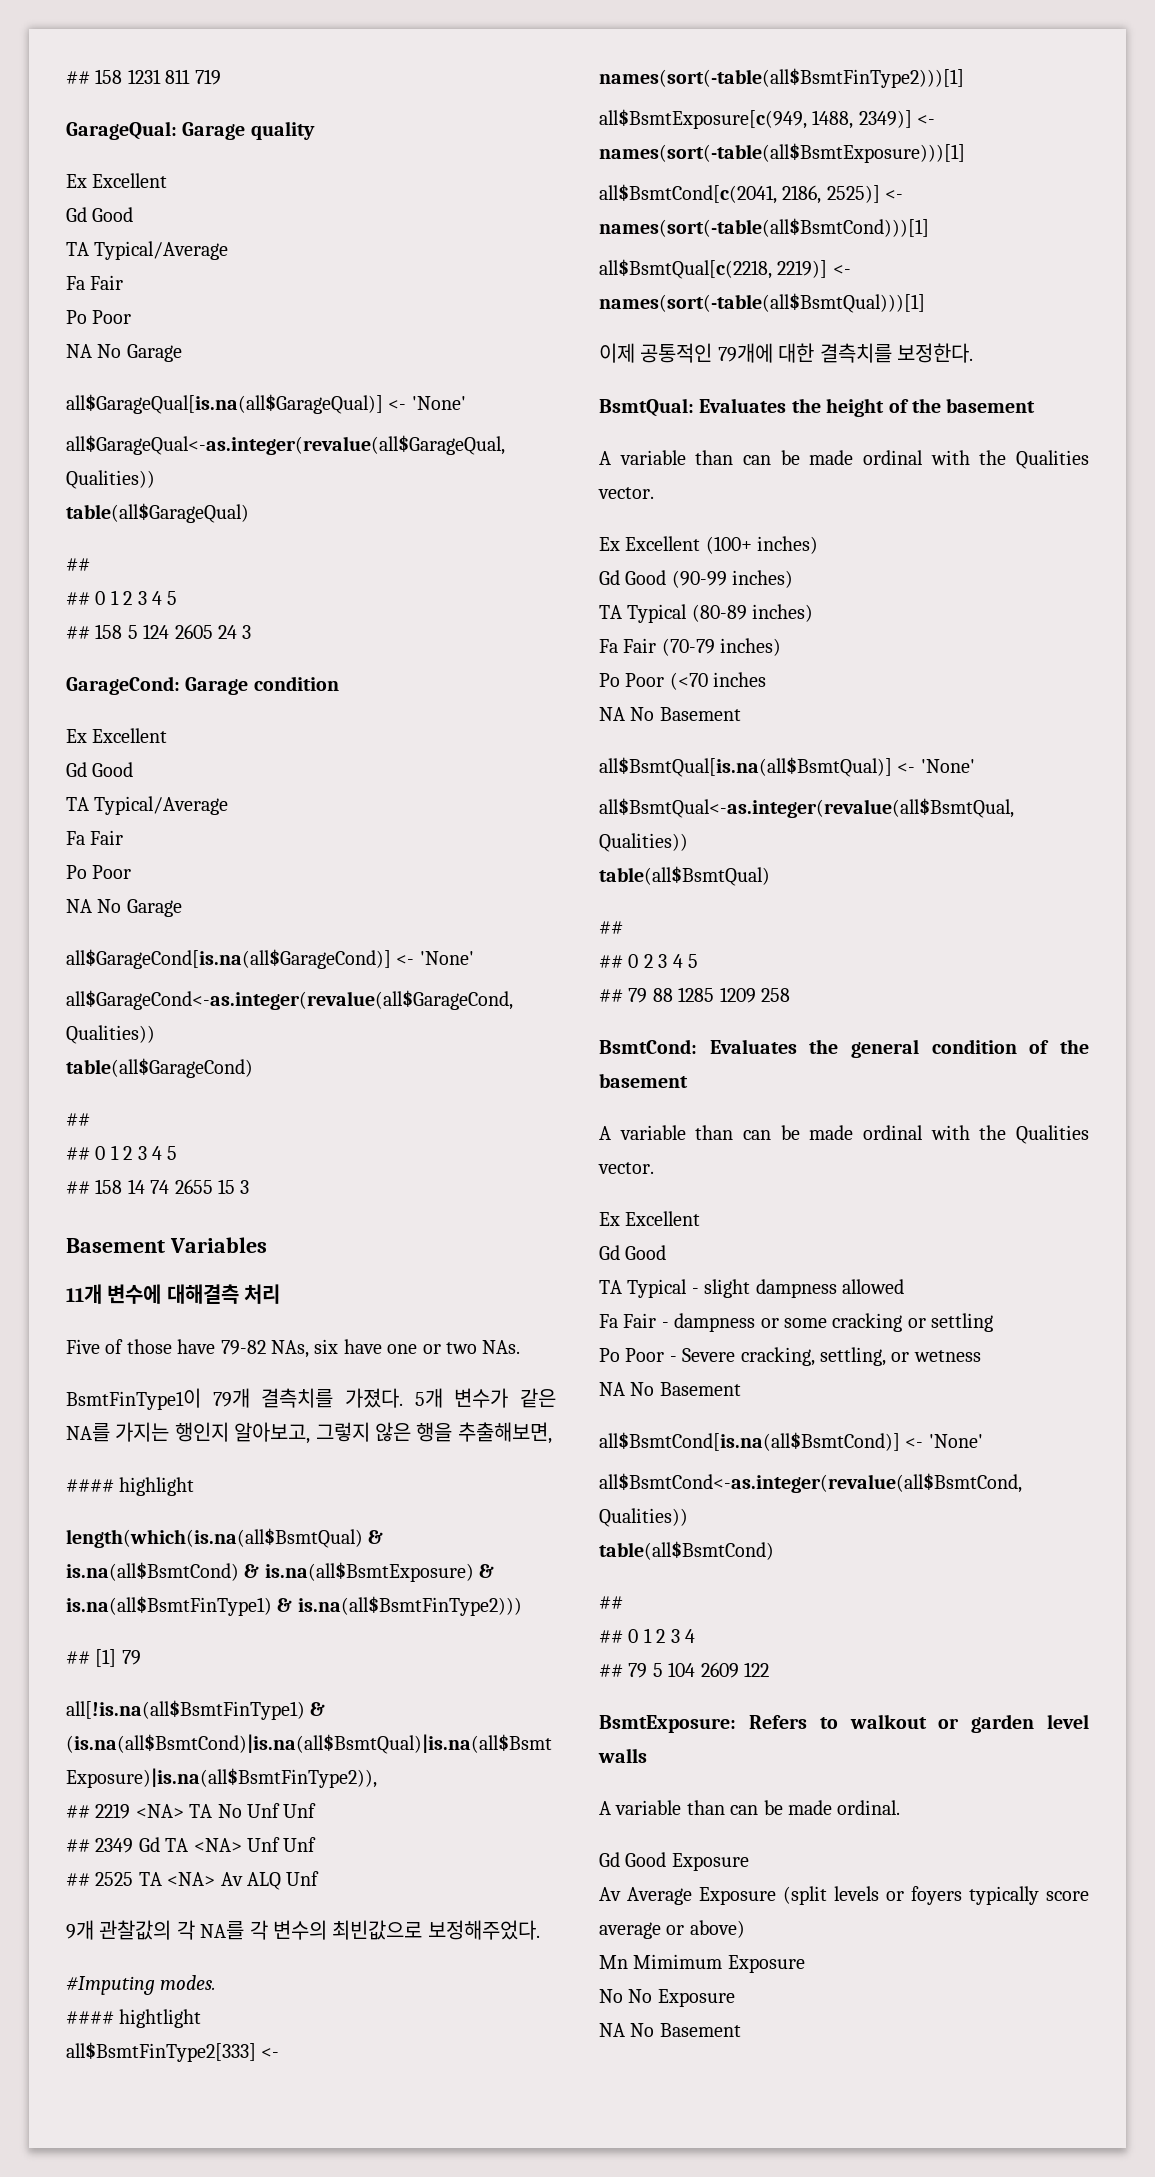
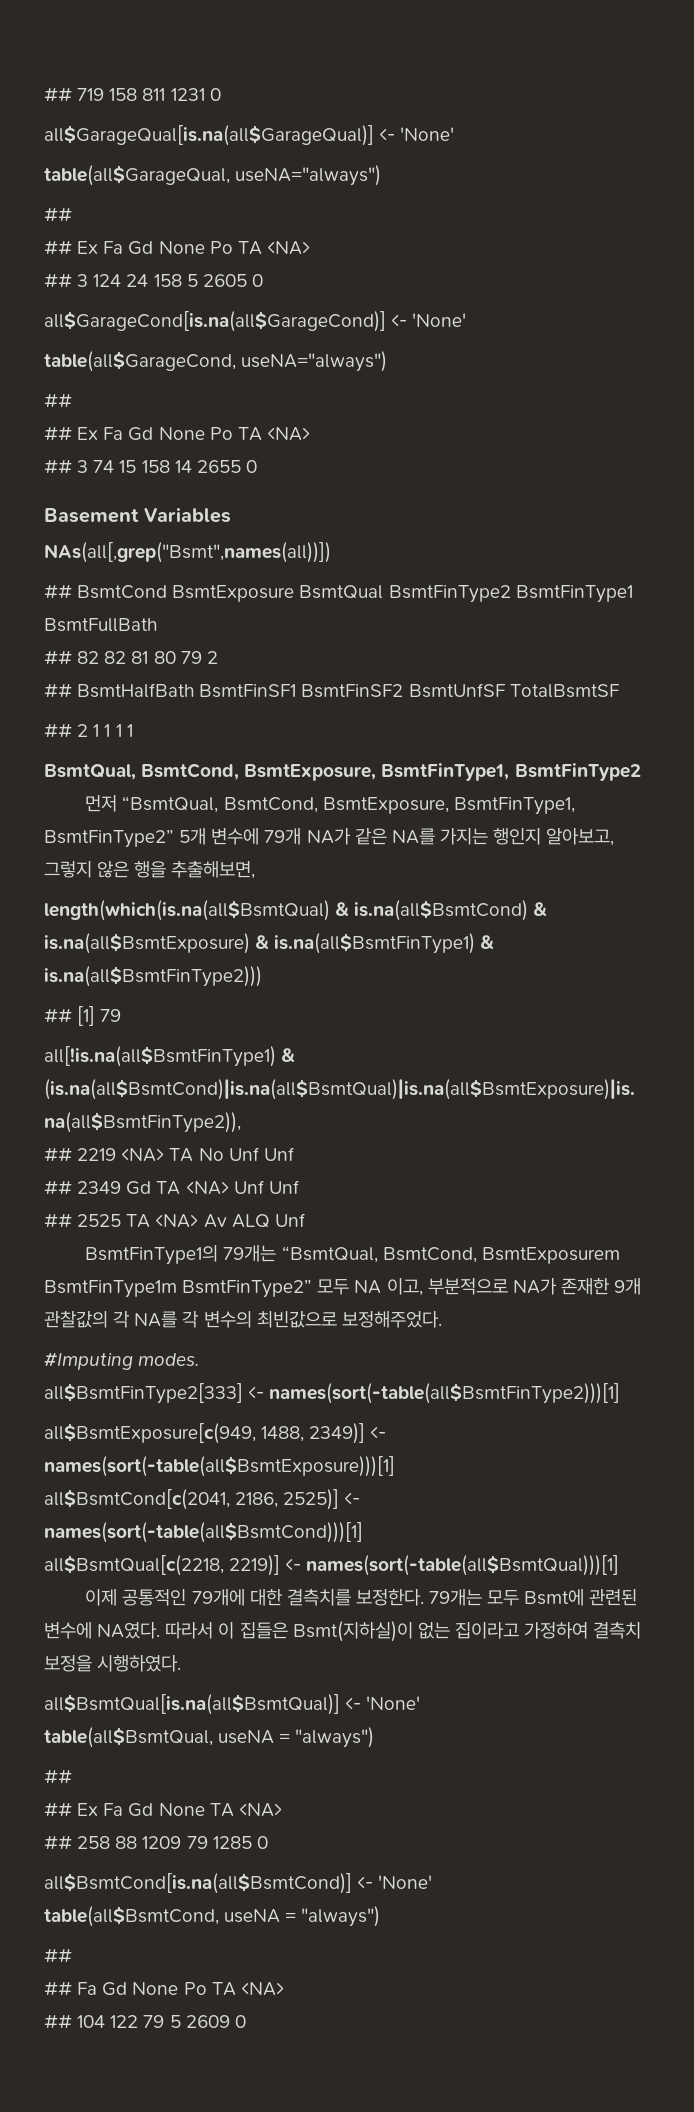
- ## 158 1231 811 719
- GarageQual: Garage quality
- Ex Excellent
- Gd Good
- TA Typical/Average
- Fa Fair
- Po Poor
- NA No Garage
+ ## 719 158 811 1231 0
- all$GarageQual<-as.integer(revalue(all$GarageQual, Qualities))
- table(all$GarageQual)
+ table(all$GarageQual, useNA="always")
  ##
- ## 0 1 2 3 4 5
- ## 158 5 124 2605 24 3
- GarageCond: Garage condition
- Ex Excellent
- Gd Good
- TA Typical/Average
- Fa Fair
- Po Poor
- NA No Garage
+ ## Ex Fa Gd None Po TA <NA>
+ ## 3 124 24 158 5 2605 0
- all$GarageCond<-as.integer(revalue(all$GarageCond, Qualities))
- table(all$GarageCond)
+ table(all$GarageCond, useNA="always")
  ##
- ## 0 1 2 3 4 5
- ## 158 14 74 2655 15 3
+ ## Ex Fa Gd None Po TA <NA>
+ ## 3 74 15 158 14 2655 0
  Basement Variables
- 11개 변수에 대해결측 처리
- Five of those have 79-82 NAs, six have one or two NAs.
- BsmtFinType1이 79개 결측치를 가졌다. 5개 변수가 같은 NA를 가지는 행인지 알아보고, 그렇지 않은 행을 추출해보면,
+ NAs(all[,grep("Bsmt",names(all))])
+ ## BsmtCond BsmtExposure BsmtQual BsmtFinType2 BsmtFinType1 BsmtFullBath
+ ## 82 82 81 80 79 2
+ ## BsmtHalfBath BsmtFinSF1 BsmtFinSF2 BsmtUnfSF TotalBsmtSF
+ ## 2 1 1 1 1
+ BsmtQual, BsmtCond, BsmtExposure, BsmtFinType1, BsmtFinType2
+ 먼저 “BsmtQual, BsmtCond, BsmtExposure, BsmtFinType1, BsmtFinType2” 5개 변수에 79개 NA가 같은 NA를 가지는 행인지 알아보고, 그렇지 않은 행을 추출해보면,
- #### highlight
- 9개 관찰값의 각 NA를 각 변수의 최빈값으로 보정해주었다.
+ BsmtFinType1의 79개는 “BsmtQual, BsmtCond, BsmtExposurem BsmtFinType1m BsmtFinType2” 모두 NA 이고, 부분적으로 NA가 존재한 9개 관찰값의 각 NA를 각 변수의 최빈값으로 보정해주었다.
- #### hightlight
- 이제 공통적인 79개에 대한 결측치를 보정한다.
- BsmtQual: Evaluates the height of the basement
- A variable than can be made ordinal with the Qualities vector.
- Ex Excellent (100+ inches)
- Gd Good (90-99 inches)
- TA Typical (80-89 inches)
- Fa Fair (70-79 inches)
- Po Poor (<70 inches
- NA No Basement
+ 이제 공통적인 79개에 대한 결측치를 보정한다. 79개는 모두 Bsmt에 관련된 변수에 NA였다. 따라서 이 집들은 Bsmt(지하실)이 없는 집이라고 가정하여 결측치 보정을 시행하였다.
  all$BsmtQual[is.na(all$BsmtQual)] <- 'None'
- all$BsmtQual<-as.integer(revalue(all$BsmtQual, Qualities))
- table(all$BsmtQual)
+ table(all$BsmtQual, useNA = "always")
  ##
- ## 0 2 3 4 5
- ## 79 88 1285 1209 258
- BsmtCond: Evaluates the general condition of the basement
- A variable than can be made ordinal with the Qualities vector.
- Ex Excellent
- Gd Good
- TA Typical - slight dampness allowed
- Fa Fair - dampness or some cracking or settling
- Po Poor - Severe cracking, settling, or wetness
- NA No Basement
+ ## Ex Fa Gd None TA <NA>
+ ## 258 88 1209 79 1285 0
  all$BsmtCond[is.na(all$BsmtCond)] <- 'None'
- all$BsmtCond<-as.integer(revalue(all$BsmtCond, Qualities))
- table(all$BsmtCond)
+ table(all$BsmtCond, useNA = "always")
  ##
- ## 0 1 2 3 4
- ## 79 5 104 2609 122
- BsmtExposure: Refers to walkout or garden level walls
- A variable than can be made ordinal.
- Gd Good Exposure
- Av Average Exposure (split levels or foyers typically score average or above)
- Mn Mimimum Exposure
- No No Exposure
- NA No Basement
+ ## Fa Gd None Po TA <NA>
+ ## 104 122 79 5 2609 0

